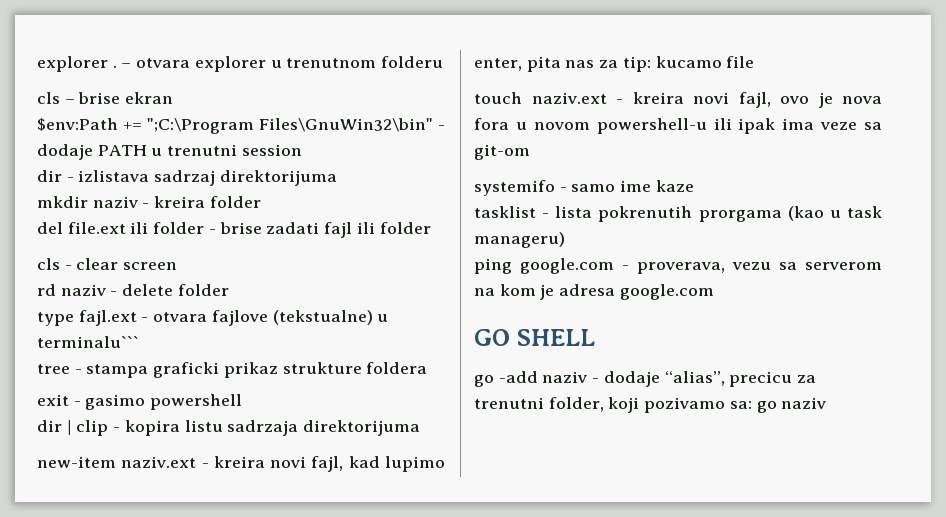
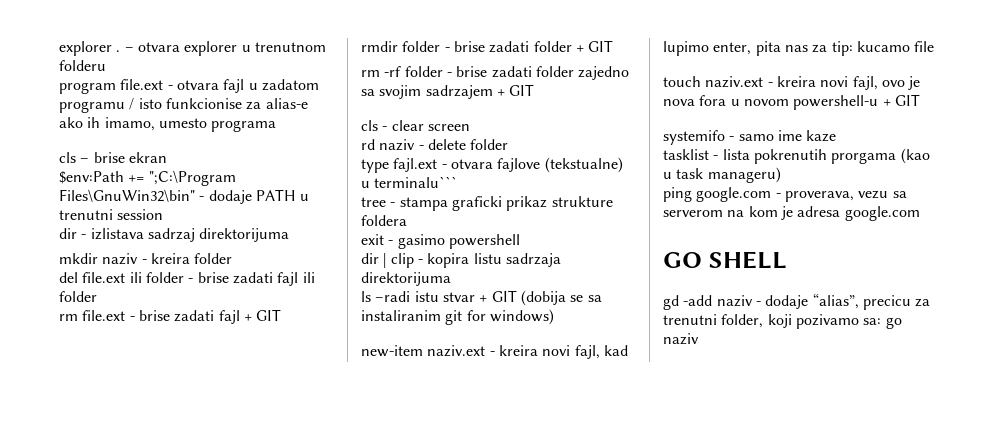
+ program file.ext - otvara fajl u zadatom programu / isto funkcionise za alias-e ako ih imamo, umesto programa
+ rm file.ext - brise zadati fajl + GIT
+ rmdir folder - brise zadati folder + GIT
+ rm -rf folder - brise zadati folder zajedno sa svojim sadrzajem + GIT
+ ls –radi istu stvar + GIT (dobija se sa instaliranim git for windows)
- touch naziv.ext - kreira novi fajl, ovo je nova fora u novom powershell-u ili ipak ima veze sa git-om
+ touch naziv.ext - kreira novi fajl, ovo je nova fora u novom powershell-u + GIT
- go -add naziv - dodaje “alias”, precicu za trenutni folder, koji pozivamo sa: go naziv
+ gd -add naziv - dodaje “alias”, precicu za trenutni folder, koji pozivamo sa: go naziv

